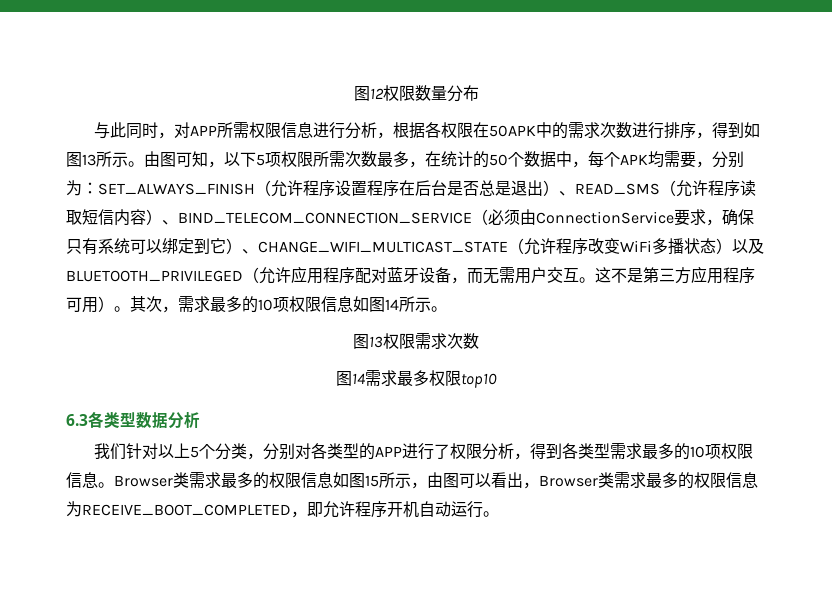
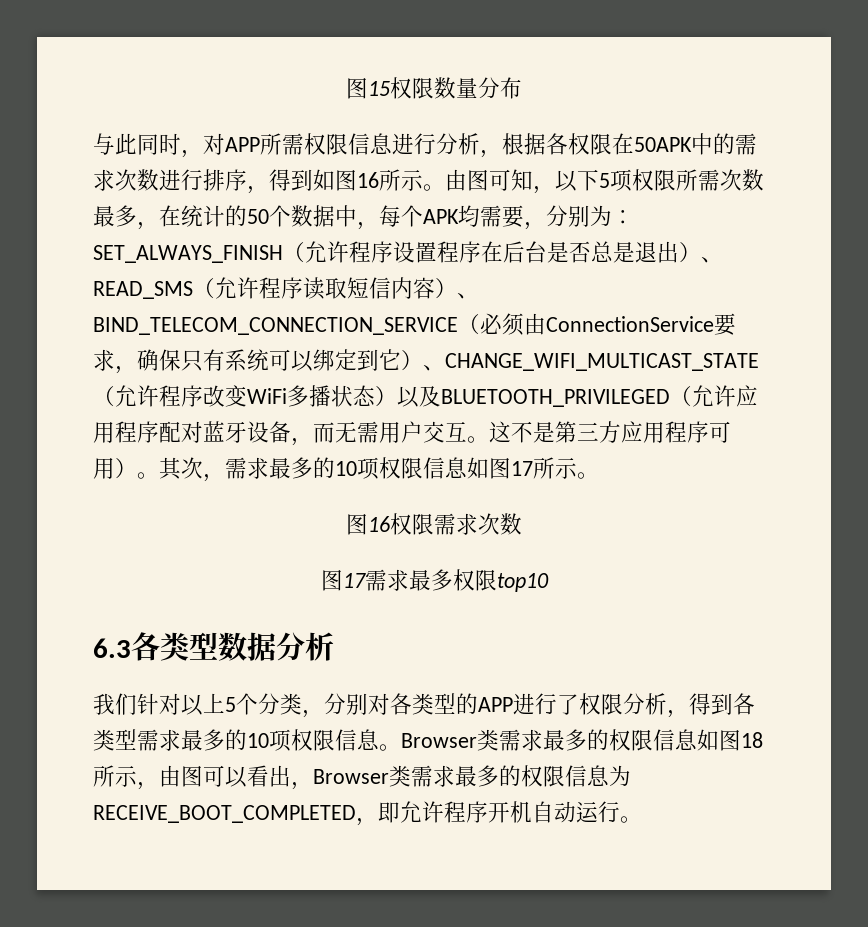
- 图12权限数量分布
+ 图15权限数量分布
- 与此同时，对APP所需权限信息进行分析，根据各权限在50APK中的需求次数进行排序，得到如图13所示。
+ 与此同时，对APP所需权限信息进行分析，根据各权限在50APK中的需求次数进行排序，得到如图16所示。
- 其次，需求最多的10项权限信息如图14所示。
+ 其次，需求最多的10项权限信息如图17所示。
- 图13权限需求次数
+ 图16权限需求次数
- 图14需求最多权限top10
+ 图17需求最多权限top10
- Browser类需求最多的权限信息如图15所示，由图可以看出，Browser类需求最多的权限信息为RECEIVE_BOOT_COMPLETED，即允许程序开机自动运行。
+ Browser类需求最多的权限信息如图18所示，由图可以看出，Browser类需求最多的权限信息为RECEIVE_BOOT_COMPLETED，即允许程序开机自动运行。

